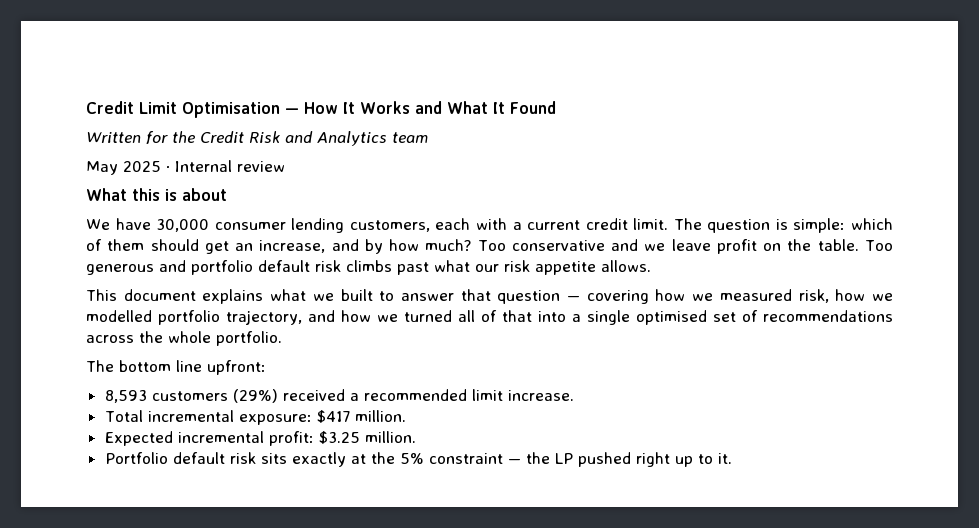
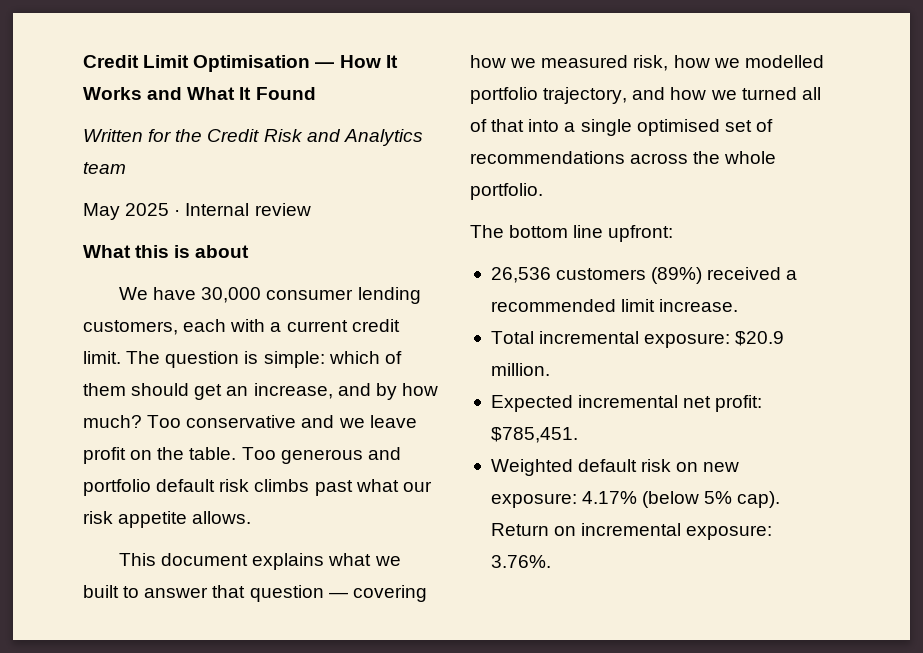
- 8,593 customers (29%) received a recommended limit increase.
+ 26,536 customers (89%) received a recommended limit increase.
- Total incremental exposure: $417 million.
+ Total incremental exposure: $20.9 million.
- Expected incremental profit: $3.25 million.
- Portfolio default risk sits exactly at the 5% constraint — the LP pushed right up to it.
+ Expected incremental net profit: $785,451.
+ Weighted default risk on new exposure: 4.17% (below 5% cap). Return on incremental exposure: 3.76%.

